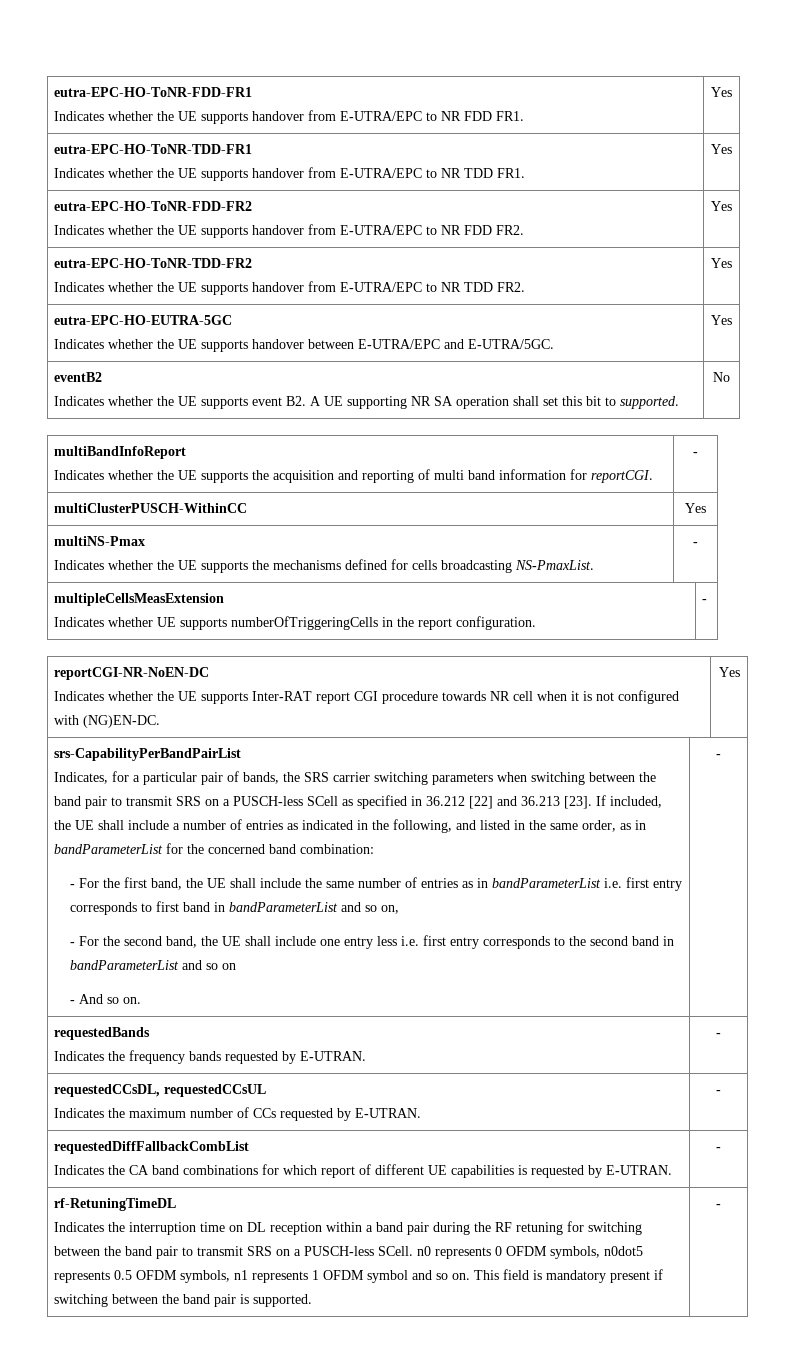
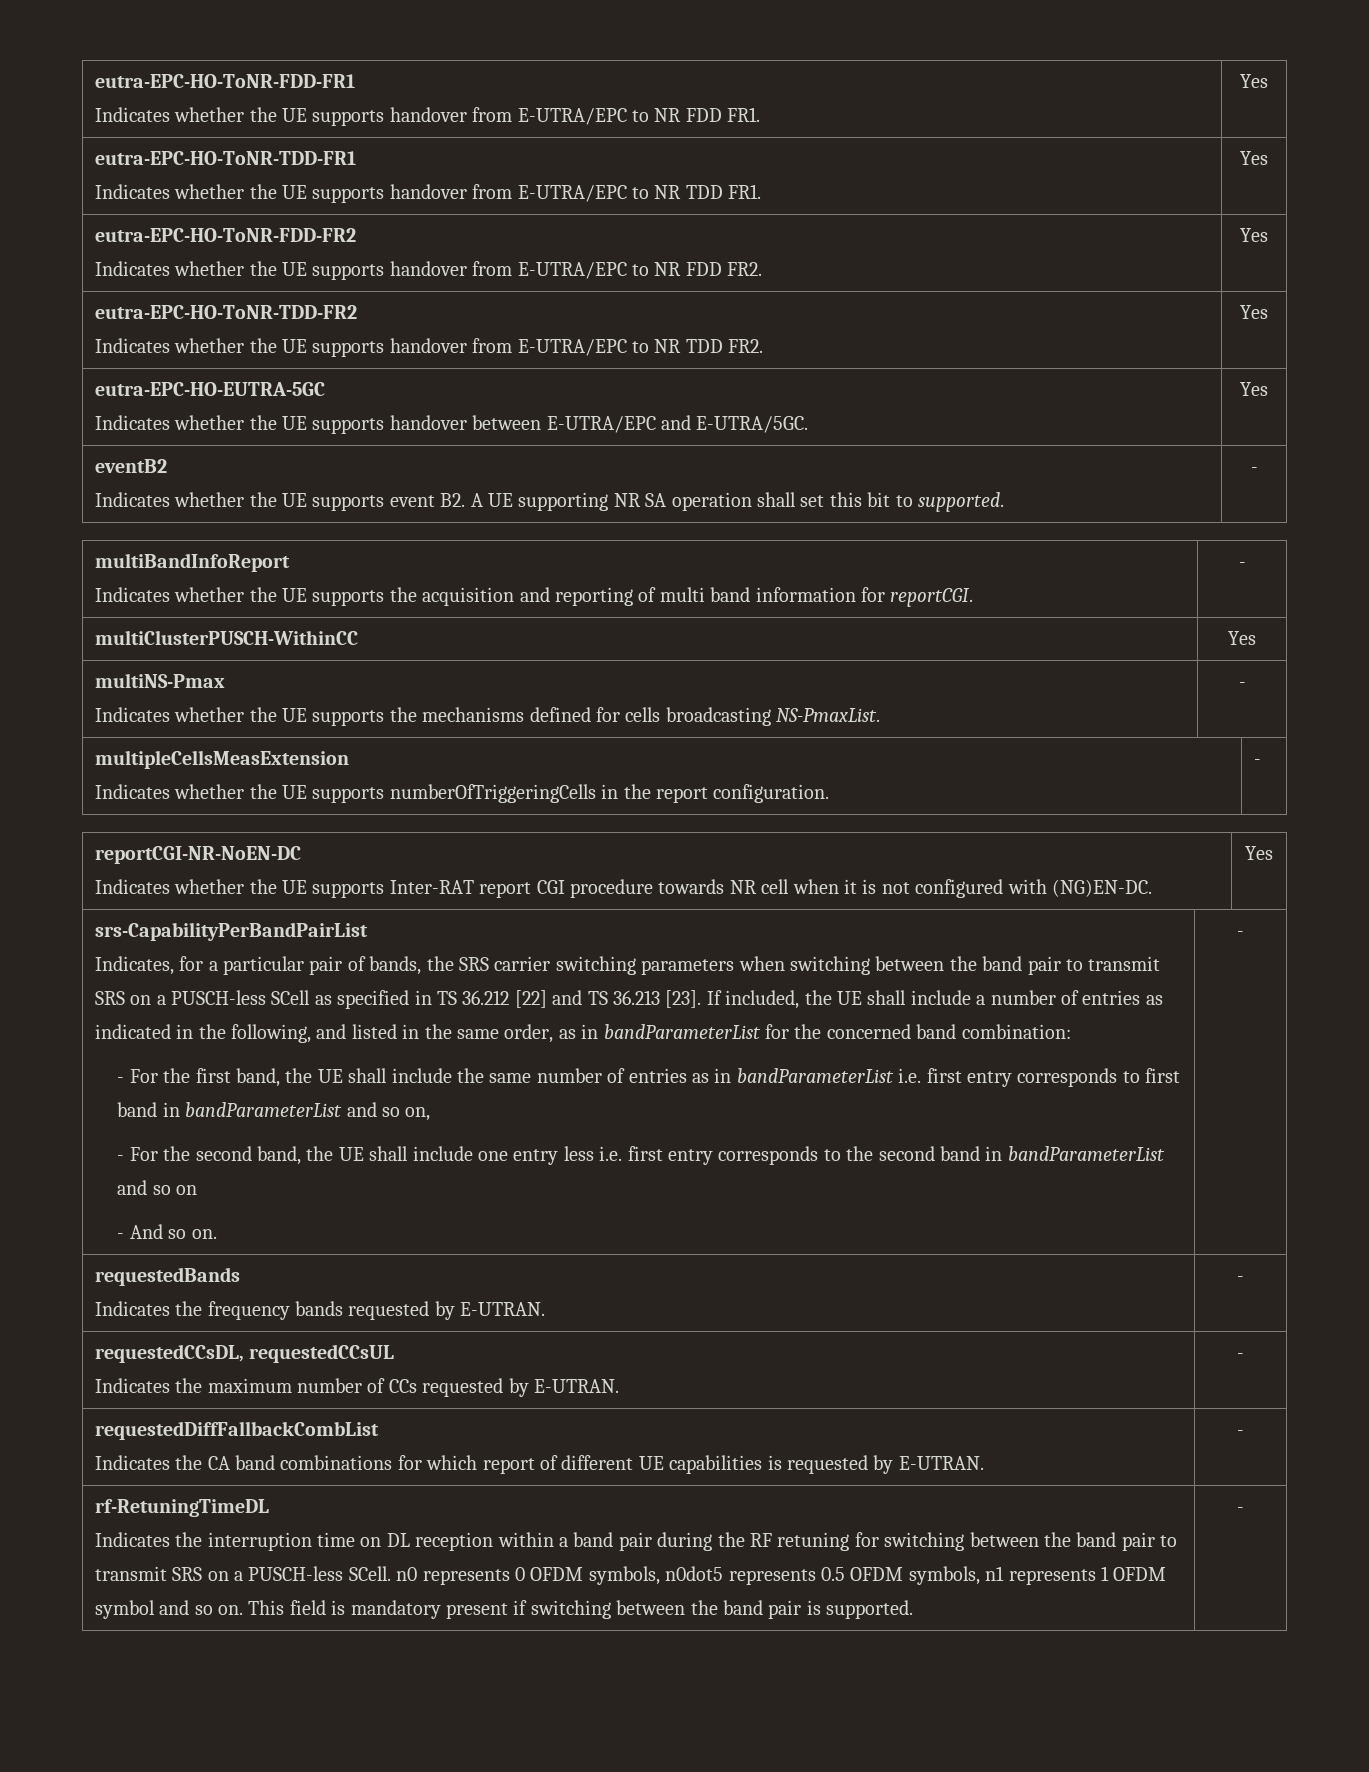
  eventB2
- Indicates whether the UE supports event B2. A UE supporting NR SA operation shall set this bit to supported. | No
+ Indicates whether the UE supports event B2. A UE supporting NR SA operation shall set this bit to supported. | -
  multipleCellsMeasExtension
- Indicates whether UE supports numberOfTriggeringCells in the report configuration. | -
+ Indicates whether the UE supports numberOfTriggeringCells in the report configuration. | -
- Indicates, for a particular pair of bands, the SRS carrier switching parameters when switching between the band pair to transmit SRS on a PUSCH-less SCell as specified in 36.212 [22] and 36.213 [23].
+ Indicates, for a particular pair of bands, the SRS carrier switching parameters when switching between the band pair to transmit SRS on a PUSCH-less SCell as specified in TS 36.212 [22] and TS 36.213 [23].

